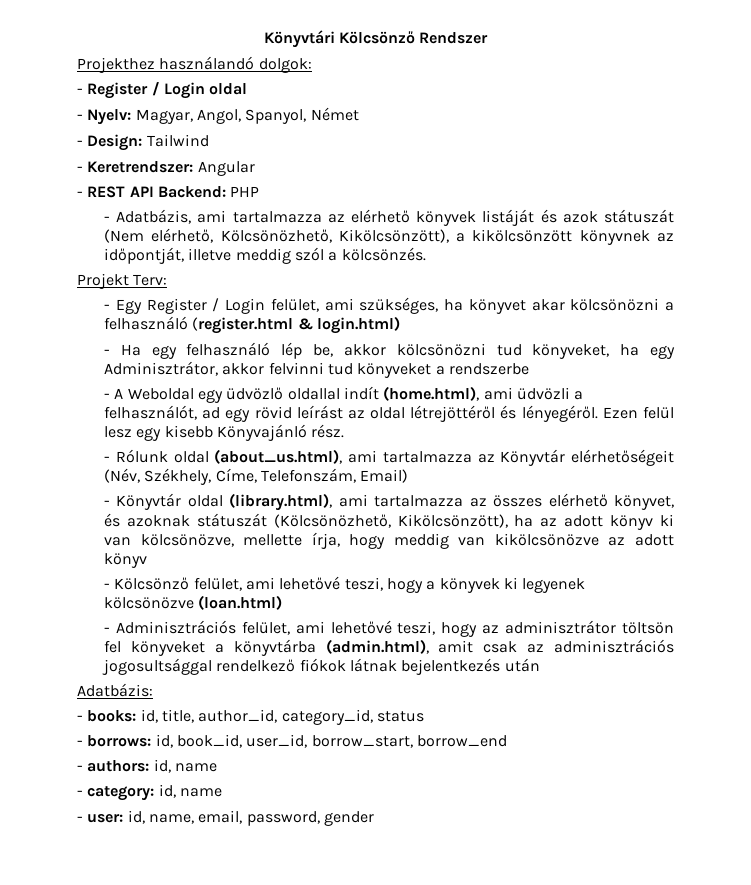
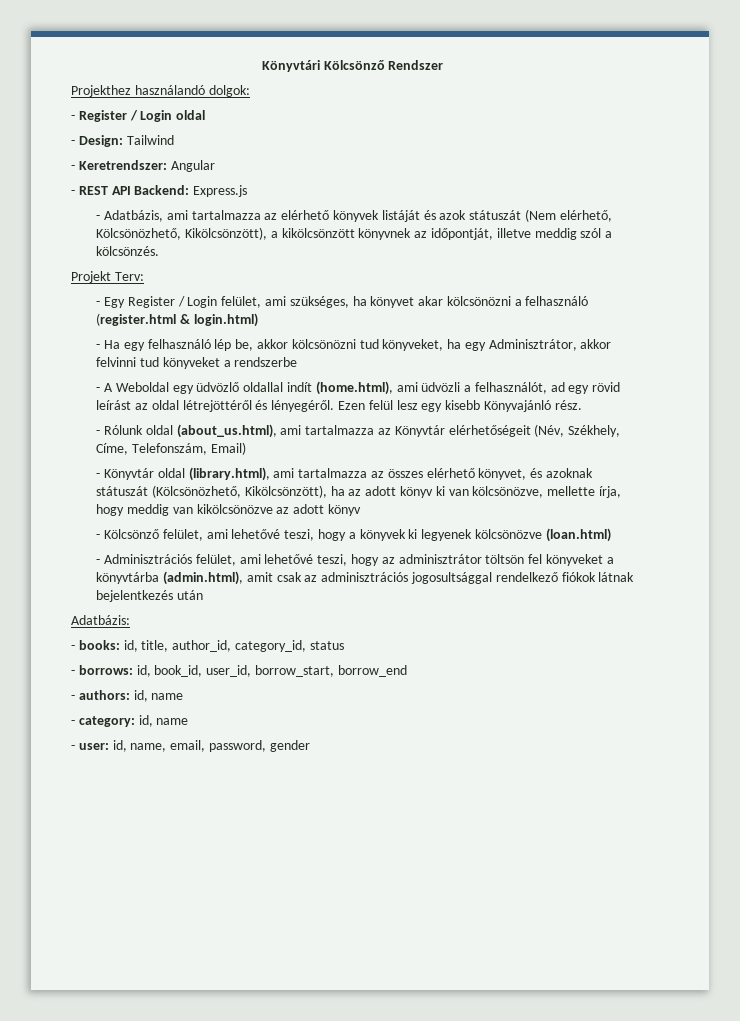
- - Nyelv: Magyar, Angol, Spanyol, Német
- - REST API Backend: PHP
+ - REST API Backend: Express.js

